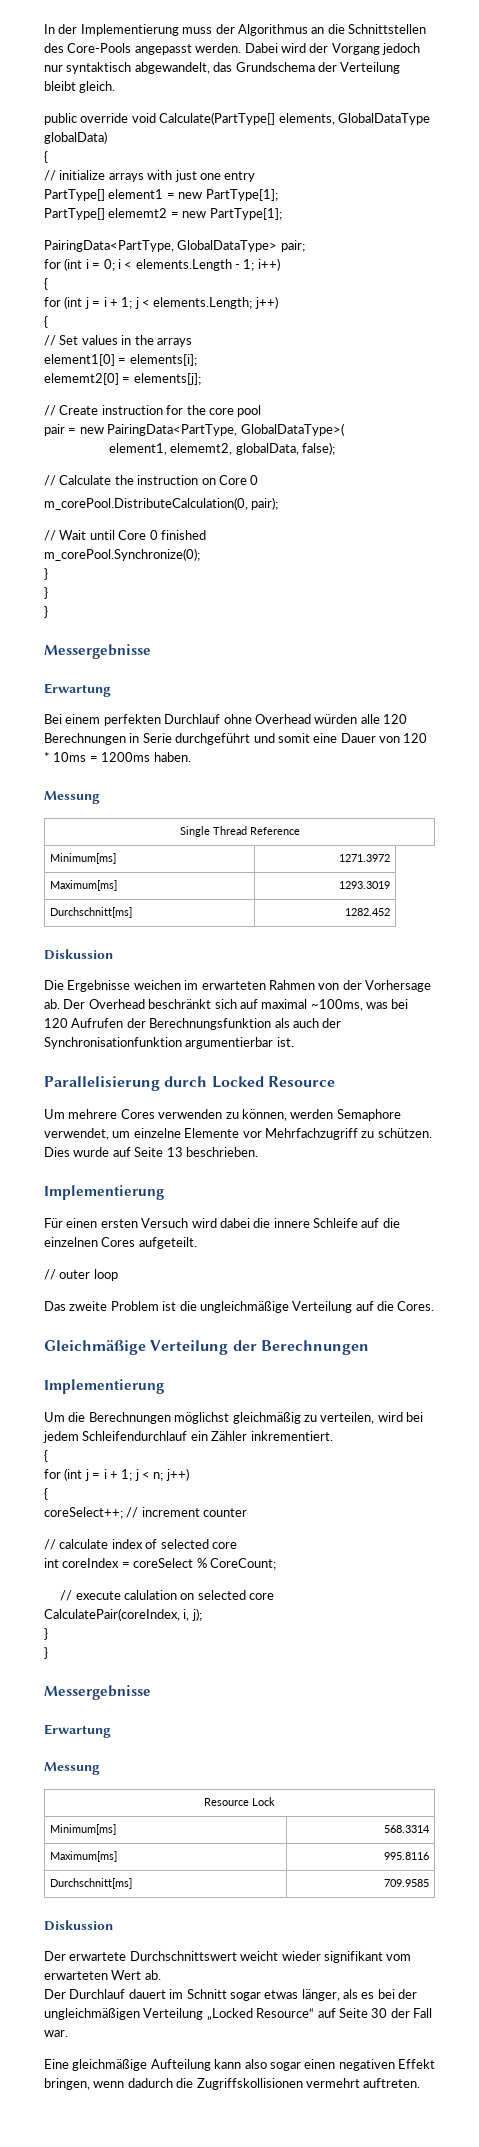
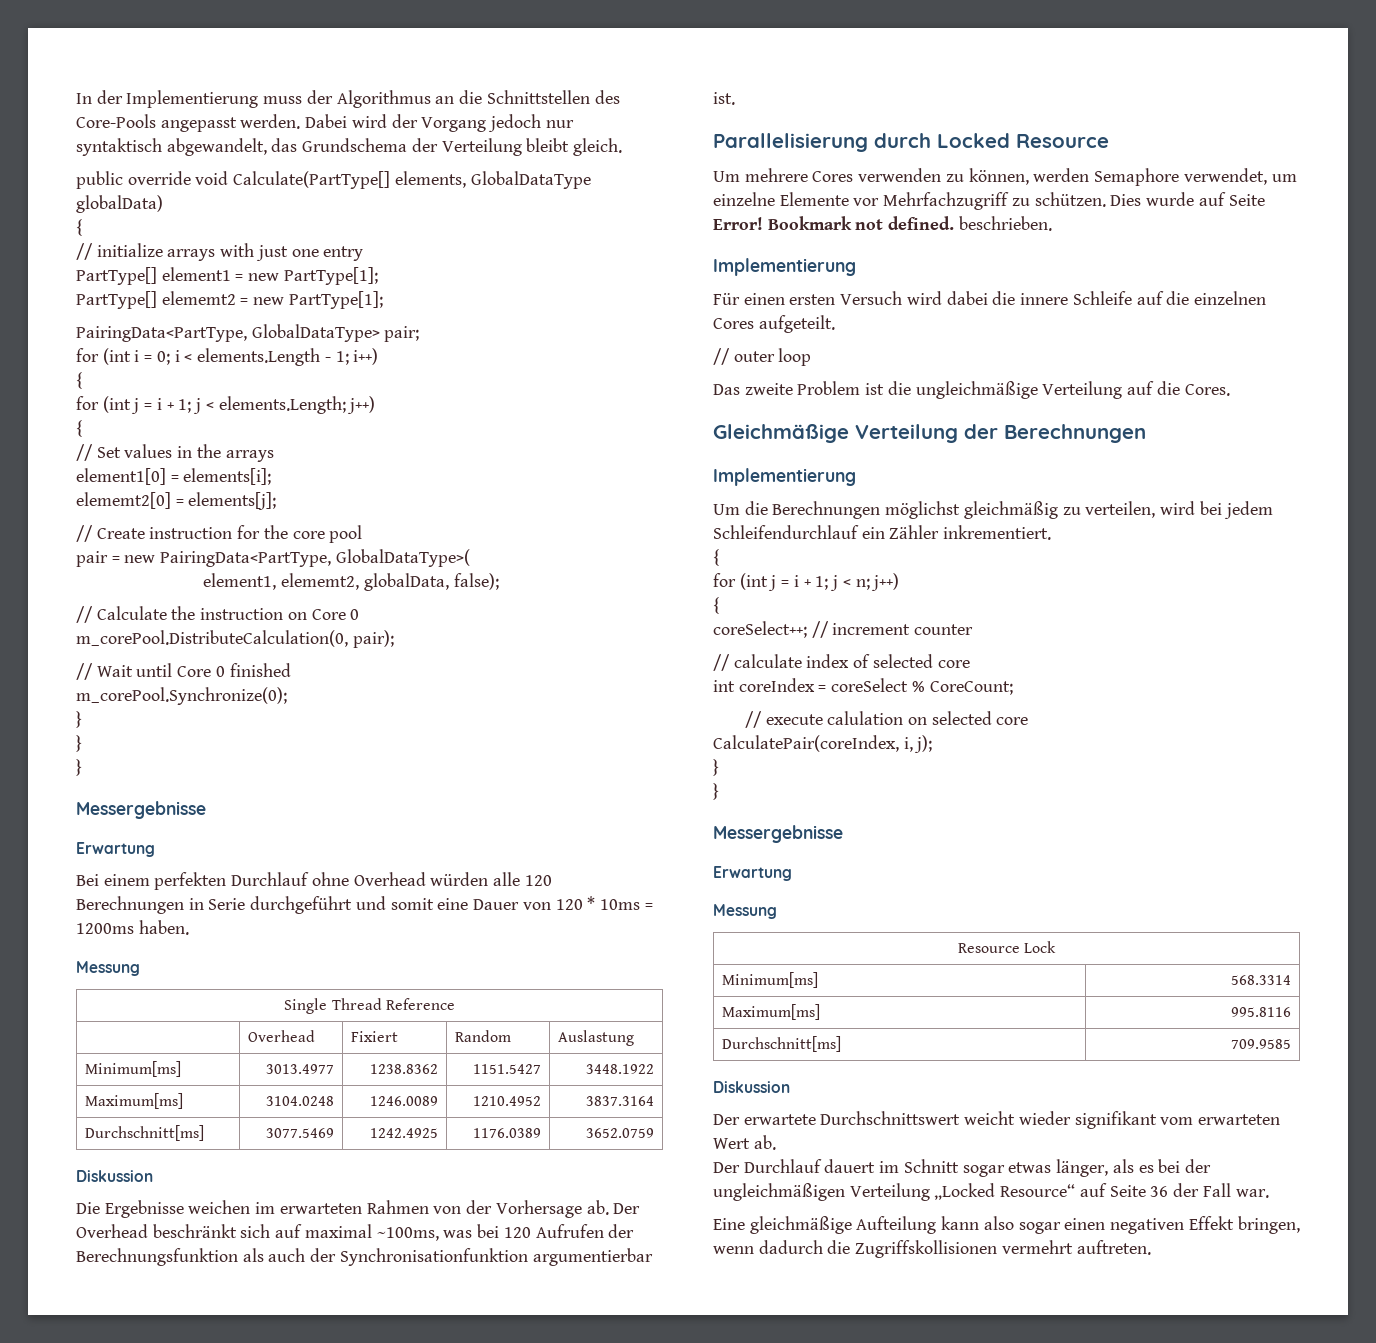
- Minimum[ms] | 1271.3972
- Maximum[ms] | 1293.3019
- Durchschnitt[ms] | 1282.452
+ | Overhead | Fixiert | Random | Auslastung
+ Minimum[ms] | 3013.4977 | 1238.8362 | 1151.5427 | 3448.1922
+ Maximum[ms] | 3104.0248 | 1246.0089 | 1210.4952 | 3837.3164
+ Durchschnitt[ms] | 3077.5469 | 1242.4925 | 1176.0389 | 3652.0759
- Dies wurde auf Seite 13 beschrieben.
+ Dies wurde auf Seite Error! Bookmark not defined. beschrieben.
- Der Durchlauf dauert im Schnitt sogar etwas länger, als es bei der ungleichmäßigen Verteilung „Locked Resource“ auf Seite 30 der Fall war.
+ Der Durchlauf dauert im Schnitt sogar etwas länger, als es bei der ungleichmäßigen Verteilung „Locked Resource“ auf Seite 36 der Fall war.

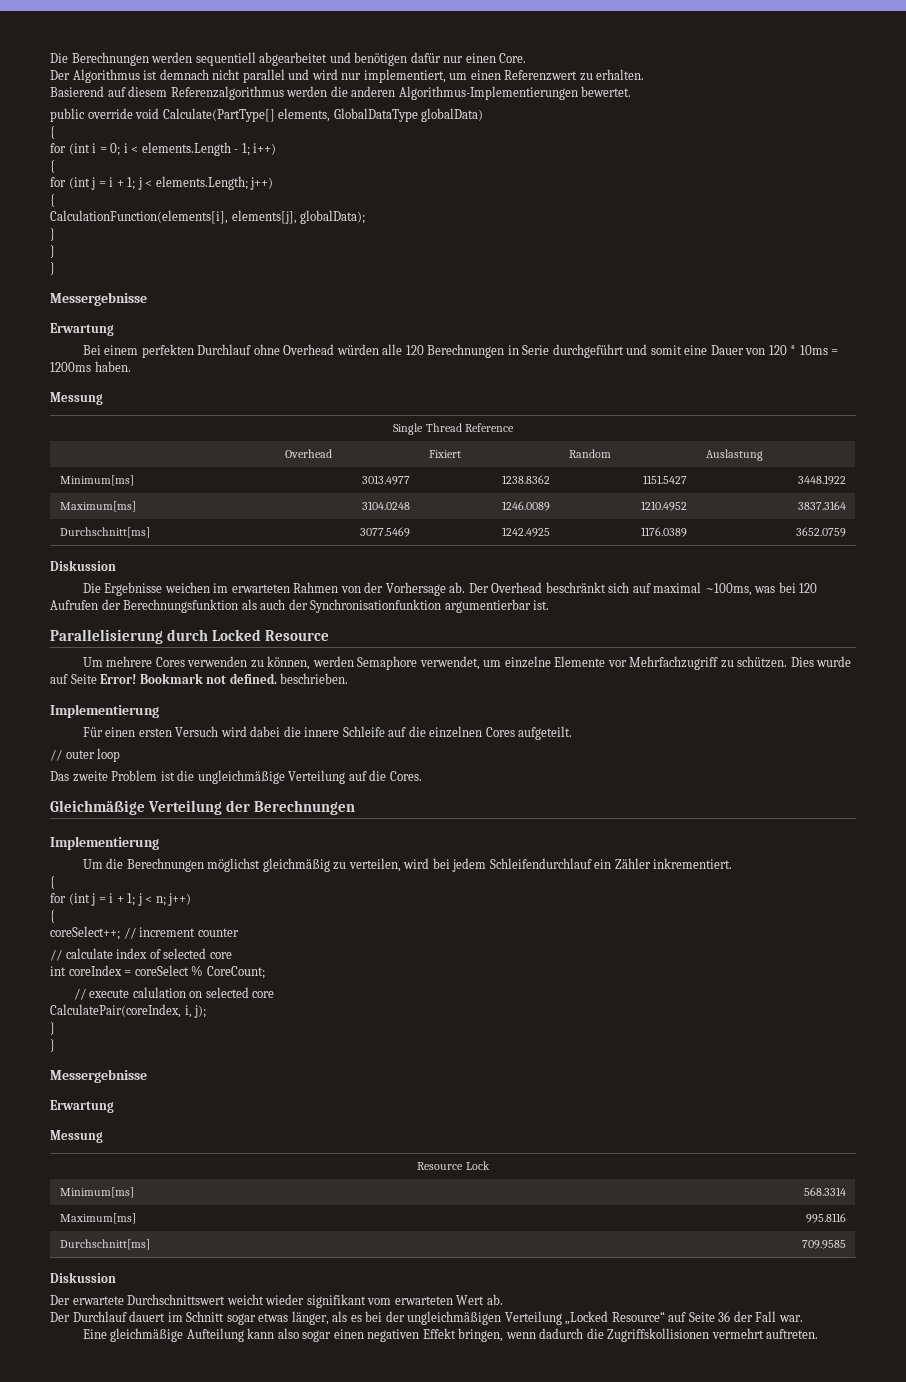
- In der Implementierung muss der Algorithmus an die Schnittstellen des Core-Pools angepasst werden. Dabei wird der Vorgang jedoch nur syntaktisch abgewandelt, das Grundschema der Verteilung bleibt gleich.
+ Die Berechnungen werden sequentiell abgearbeitet und benötigen dafür nur einen Core.
+ Der Algorithmus ist demnach nicht parallel und wird nur implementiert, um einen Referenzwert zu erhalten.
+ Basierend auf diesem Referenzalgorithmus werden die anderen Algorithmus-Implementierungen bewertet.
- // initialize arrays with just one entry
- PartType[] element1 = new PartType[1];
- PartType[] elememt2 = new PartType[1];
- PairingData<PartType, GlobalDataType> pair;
- // Set values in the arrays
- element1[0] = elements[i];
- elememt2[0] = elements[j];
- // Create instruction for the core pool
- pair = new PairingData<PartType, GlobalDataType>(
- element1, elememt2, globalData, false);
- // Calculate the instruction on Core 0
- m_corePool.DistributeCalculation(0, pair);
- // Wait until Core 0 finished
- m_corePool.Synchronize(0);
+ CalculationFunction(elements[i], elements[j], globalData);

